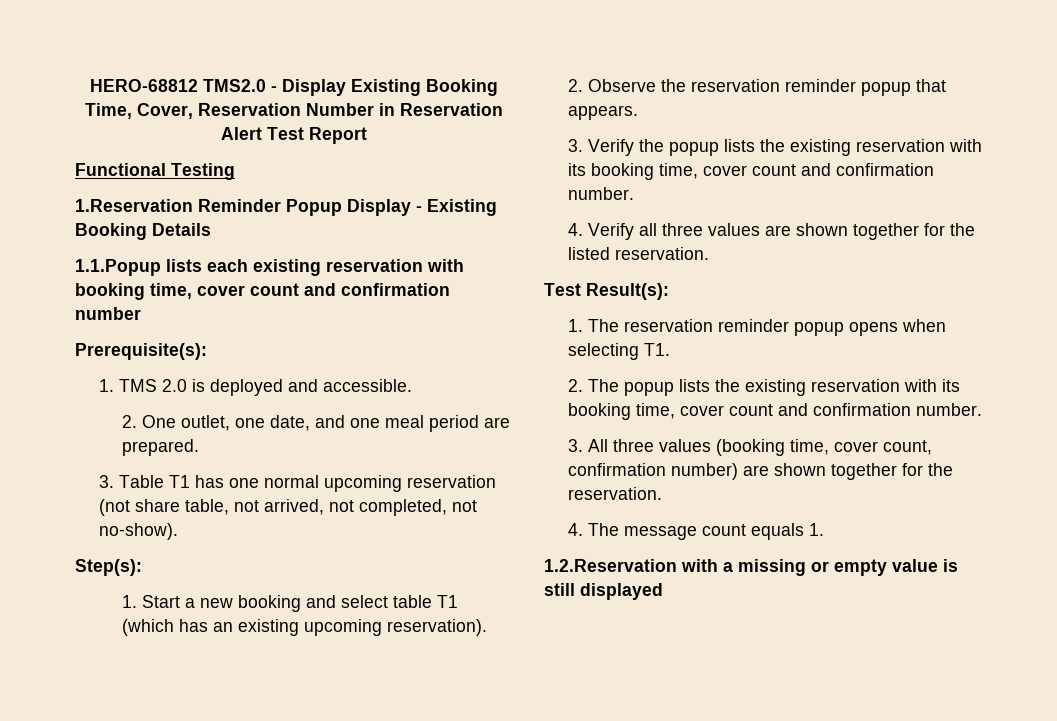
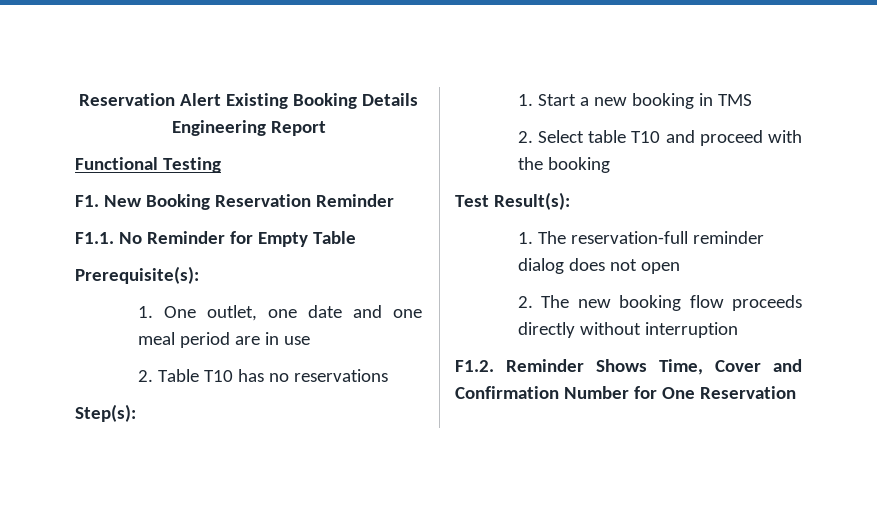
- HERO-68812 TMS2.0 - Display Existing Booking Time, Cover, Reservation Number in Reservation Alert Test Report
+ Reservation Alert Existing Booking Details Engineering Report
  Functional Testing
- 1.Reservation Reminder Popup Display - Existing Booking Details
- 1.1.Popup lists each existing reservation with booking time, cover count and confirmation number
+ F1. New Booking Reservation Reminder
+ F1.1. No Reminder for Empty Table
  Prerequisite(s):
- 1. TMS 2.0 is deployed and accessible.
- 2. One outlet, one date, and one meal period are prepared.
- 3. Table T1 has one normal upcoming reservation (not share table, not arrived, not completed, not no-show).
+ 1. One outlet, one date and one meal period are in use
+ 2. Table T10 has no reservations
- 1. Start a new booking and select table T1 (which has an existing upcoming reservation).
- 2. Observe the reservation reminder popup that appears.
- 3. Verify the popup lists the existing reservation with its booking time, cover count and confirmation number.
- 4. Verify all three values are shown together for the listed reservation.
+ 1. Start a new booking in TMS
+ 2. Select table T10 and proceed with the booking
  Test Result(s):
- 1. The reservation reminder popup opens when selecting T1.
- 2. The popup lists the existing reservation with its booking time, cover count and confirmation number.
- 3. All three values (booking time, cover count, confirmation number) are shown together for the reservation.
- 4. The message count equals 1.
- 1.2.Reservation with a missing or empty value is still displayed
+ 1. The reservation-full reminder dialog does not open
+ 2. The new booking flow proceeds directly without interruption
+ F1.2. Reminder Shows Time, Cover and Confirmation Number for One Reservation

